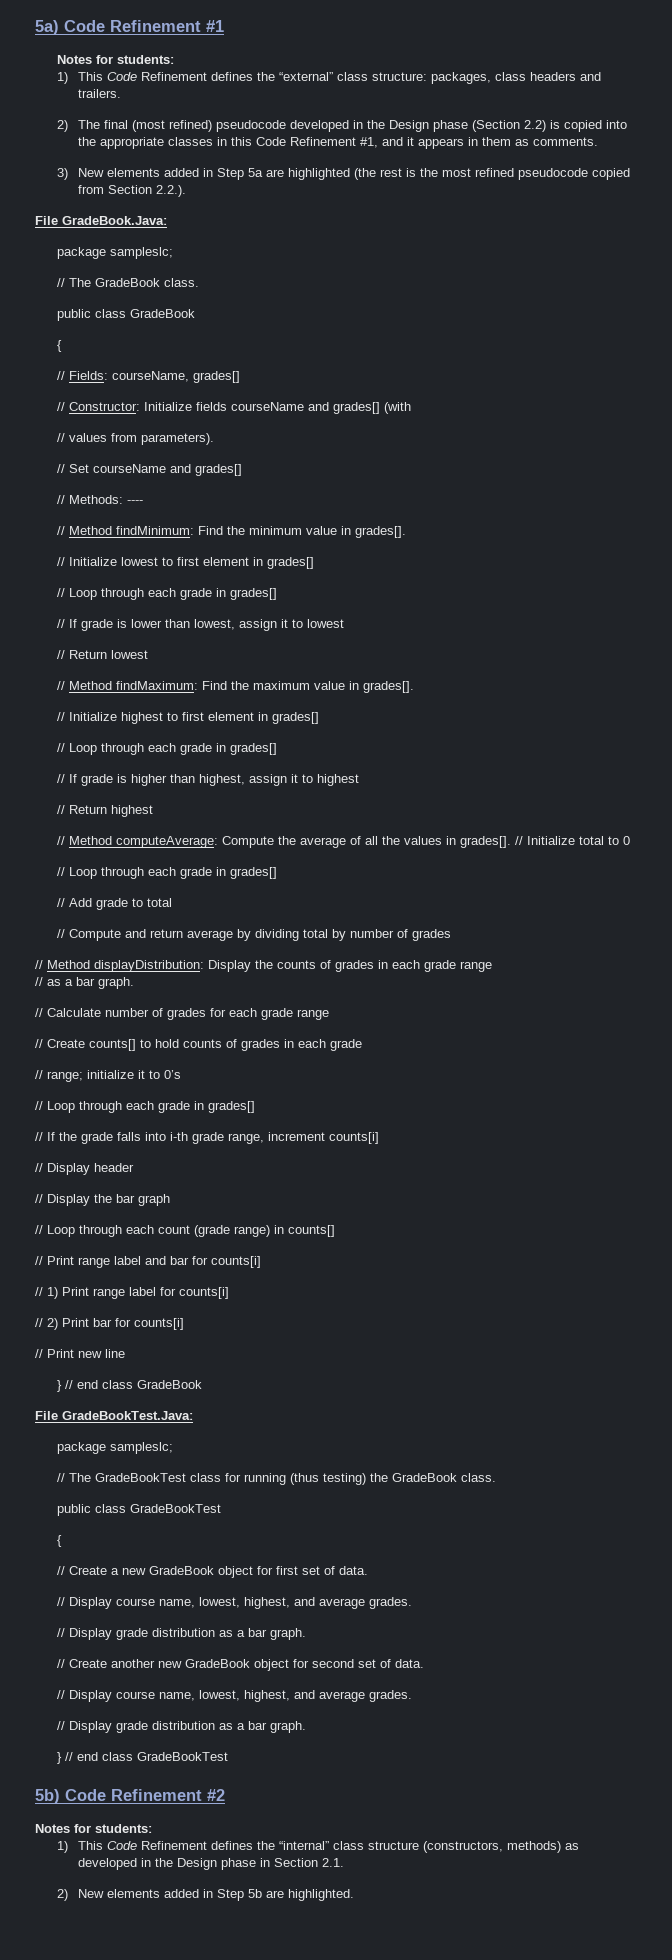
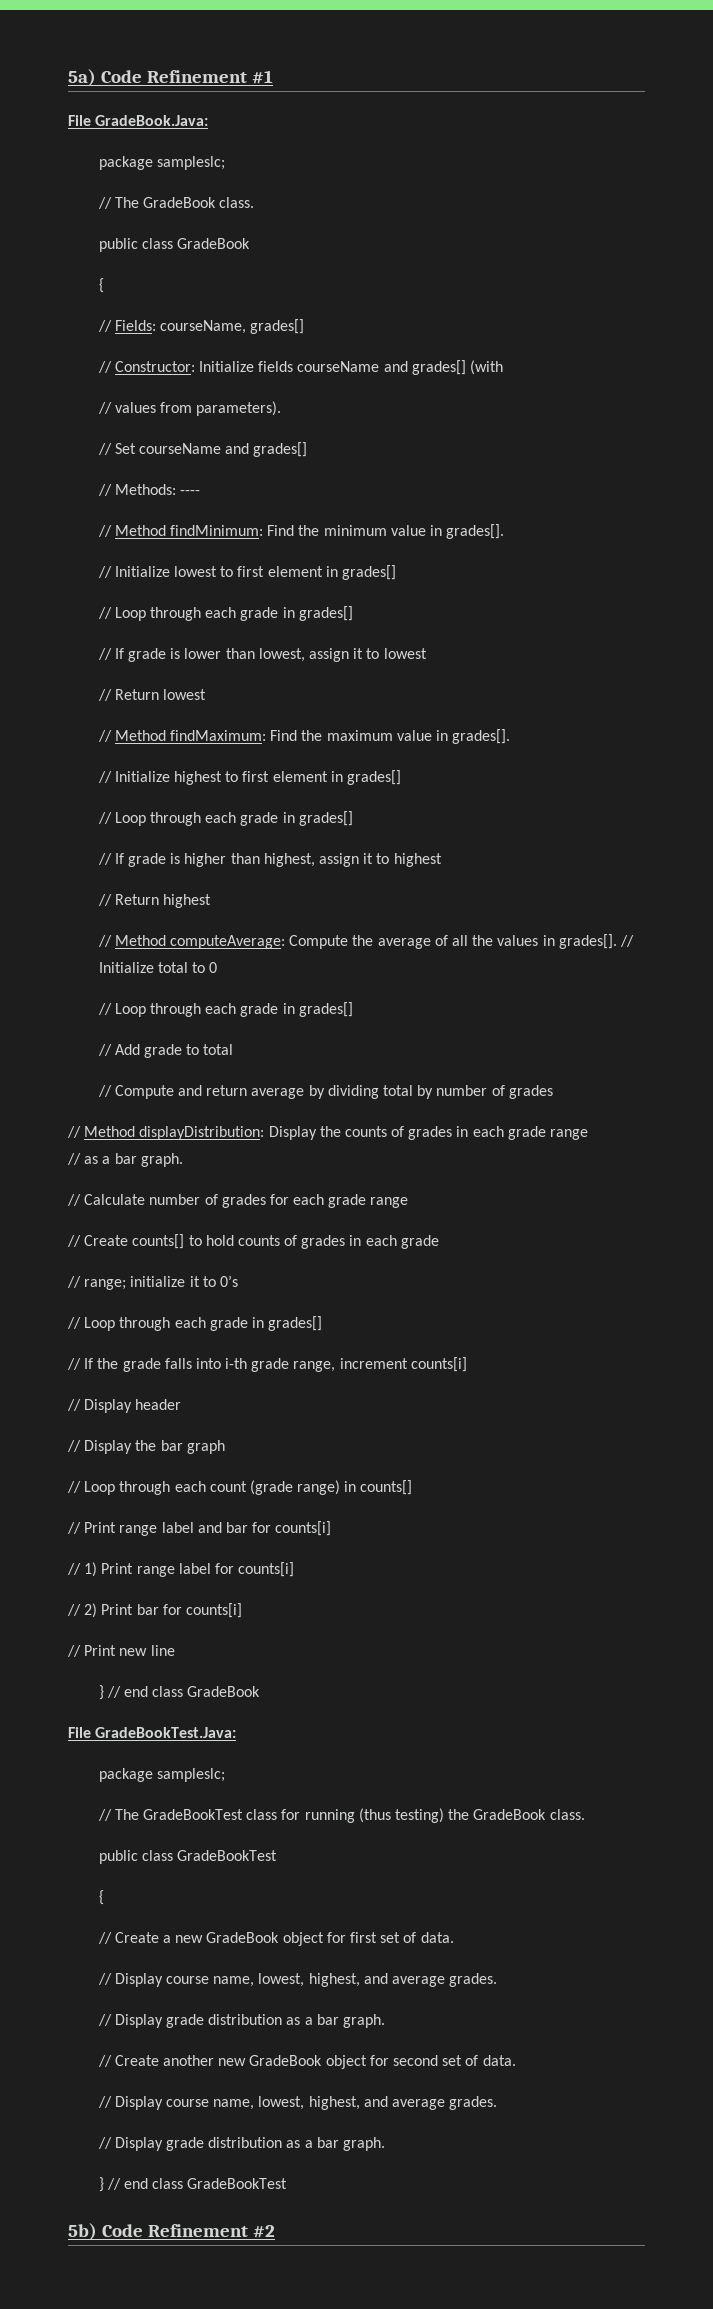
  5a) Code Refinement #1
- Notes for students:
- 1) This Code Refinement defines the “external” class structure: packages, class headers and trailers.
- 2) The final (most refined) pseudocode developed in the Design phase (Section 2.2) is copied into the appropriate classes in this Code Refinement #1, and it appears in them as comments.
- 3) New elements added in Step 5a are highlighted (the rest is the most refined pseudocode copied from Section 2.2.).
  5b) Code Refinement #2
- Notes for students:
- 1) This Code Refinement defines the “internal” class structure (constructors, methods) as developed in the Design phase in Section 2.1.
- 2) New elements added in Step 5b are highlighted.

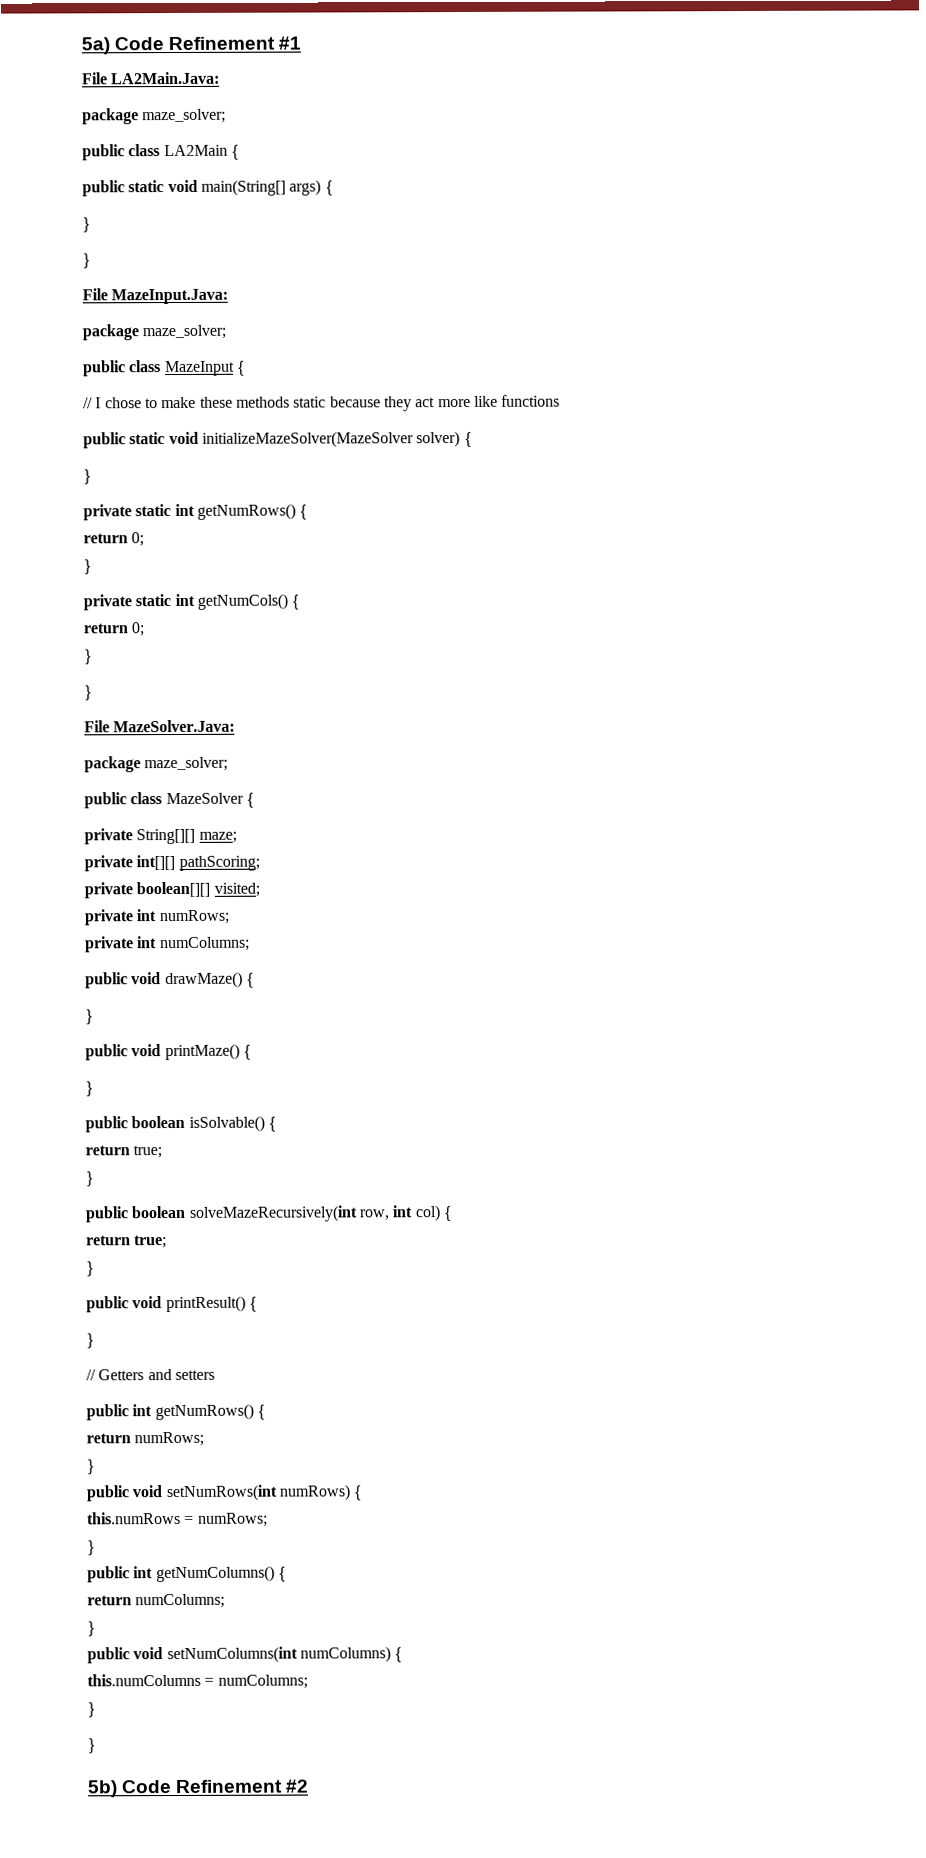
- File GradeBook.Java:
- package sampleslc;
- // The GradeBook class.
- public class GradeBook
- {
- // Fields: courseName, grades[]
- // Constructor: Initialize fields courseName and grades[] (with
- // values from parameters).
- // Set courseName and grades[]
- // Methods: ----
- // Method findMinimum: Find the minimum value in grades[].
- // Initialize lowest to first element in grades[]
- // Loop through each grade in grades[]
- // If grade is lower than lowest, assign it to lowest
- // Return lowest
- // Method findMaximum: Find the maximum value in grades[].
- // Initialize highest to first element in grades[]
- // Loop through each grade in grades[]
- // If grade is higher than highest, assign it to highest
- // Return highest
- // Method computeAverage: Compute the average of all the values in grades[]. // Initialize total to 0
- // Loop through each grade in grades[]
- // Add grade to total
- // Compute and return average by dividing total by number of grades
- // Method displayDistribution: Display the counts of grades in each grade range
- // as a bar graph.
- // Calculate number of grades for each grade range
- // Create counts[] to hold counts of grades in each grade
- // range; initialize it to 0’s
- // Loop through each grade in grades[]
- // If the grade falls into i-th grade range, increment counts[i]
- // Display header
- // Display the bar graph
- // Loop through each count (grade range) in counts[]
- // Print range label and bar for counts[i]
- // 1) Print range label for counts[i]
- // 2) Print bar for counts[i]
- // Print new line
- } // end class GradeBook
- File GradeBookTest.Java:
- package sampleslc;
- // The GradeBookTest class for running (thus testing) the GradeBook class.
- public class GradeBookTest
- {
- // Create a new GradeBook object for first set of data.
- // Display course name, lowest, highest, and average grades.
- // Display grade distribution as a bar graph.
- // Create another new GradeBook object for second set of data.
- // Display course name, lowest, highest, and average grades.
- // Display grade distribution as a bar graph.
- } // end class GradeBookTest
+ File LA2Main.Java:
+ package maze_solver;
+ public class LA2Main {
+ public static void main(String[] args) {
+ }
+ }
+ File MazeInput.Java:
+ package maze_solver;
+ public class MazeInput {
+ // I chose to make these methods static because they act more like functions
+ public static void initializeMazeSolver(MazeSolver solver) {
+ }
+ private static int getNumRows() {
+ return 0;
+ }
+ private static int getNumCols() {
+ return 0;
+ }
+ }
+ File MazeSolver.Java:
+ package maze_solver;
+ public class MazeSolver {
+ private String[][] maze;
+ private int[][] pathScoring;
+ private boolean[][] visited;
+ private int numRows;
+ private int numColumns;
+ public void drawMaze() {
+ }
+ public void printMaze() {
+ }
+ public boolean isSolvable() {
+ return true;
+ }
+ public boolean solveMazeRecursively(int row, int col) {
+ return true;
+ }
+ public void printResult() {
+ }
+ // Getters and setters
+ public int getNumRows() {
+ return numRows;
+ }
+ public void setNumRows(int numRows) {
+ this.numRows = numRows;
+ }
+ public int getNumColumns() {
+ return numColumns;
+ }
+ public void setNumColumns(int numColumns) {
+ this.numColumns = numColumns;
+ }
+ }

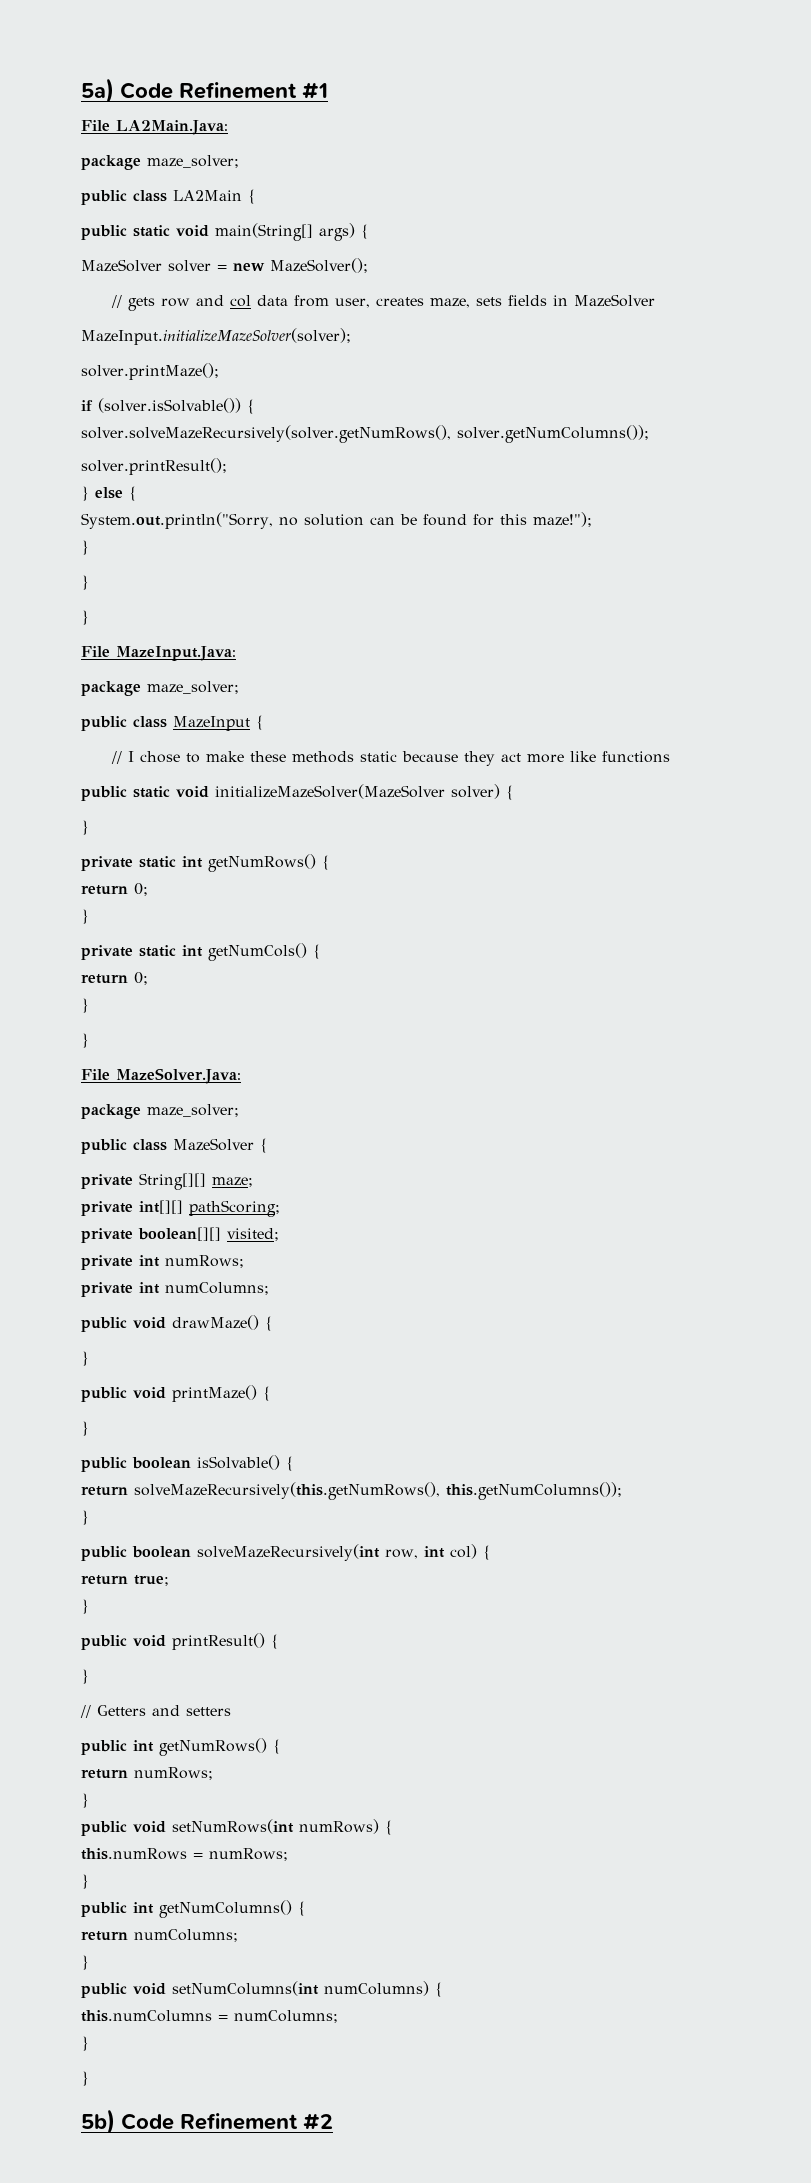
+ MazeSolver solver = new MazeSolver();
+ // gets row and col data from user, creates maze, sets fields in MazeSolver
+ MazeInput.initializeMazeSolver(solver);
+ solver.printMaze();
+ if (solver.isSolvable()) {
+ solver.solveMazeRecursively(solver.getNumRows(), solver.getNumColumns());
+ solver.printResult();
+ } else {
+ System.out.println("Sorry, no solution can be found for this maze!");
+ }
  public boolean isSolvable() {
- return true;
+ return solveMazeRecursively(this.getNumRows(), this.getNumColumns());

